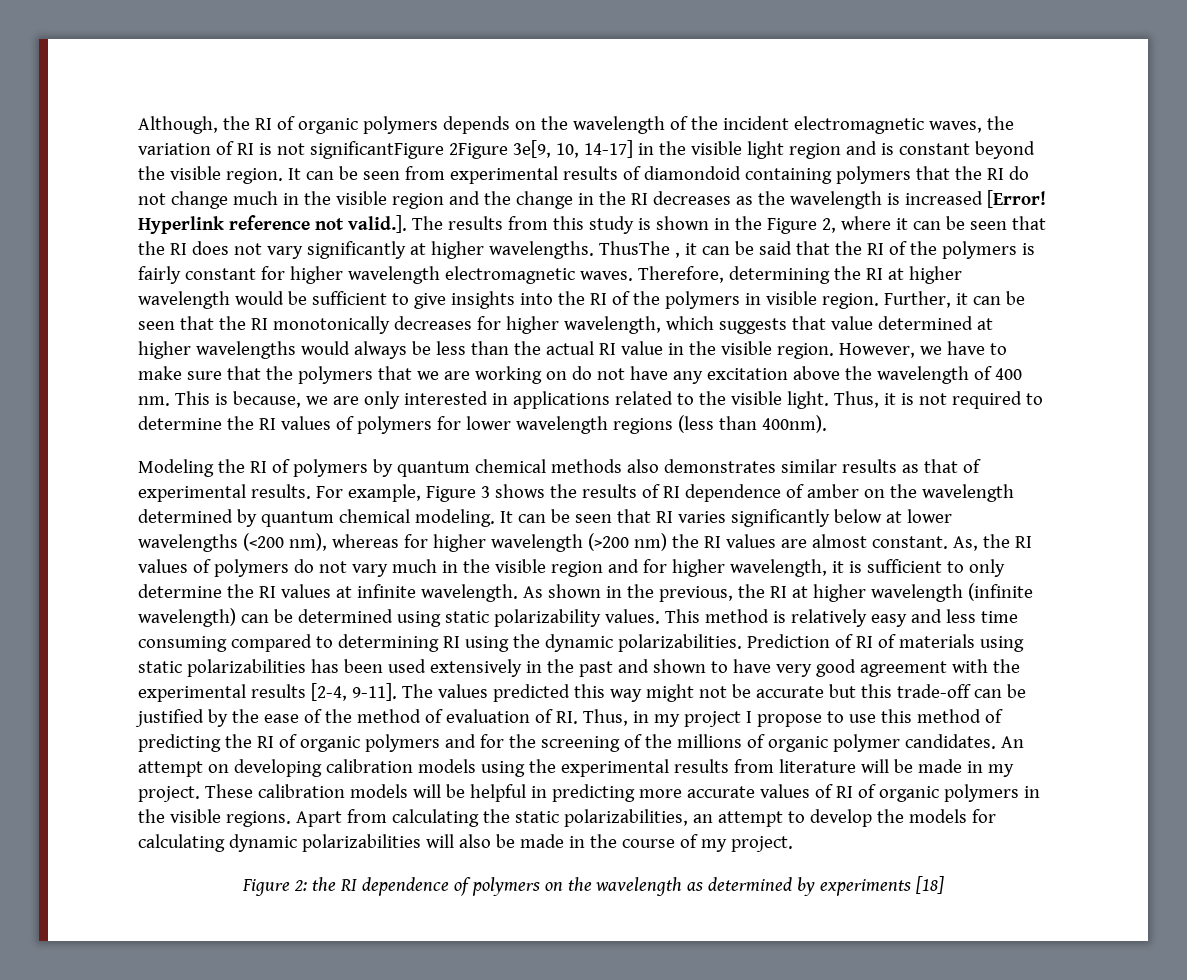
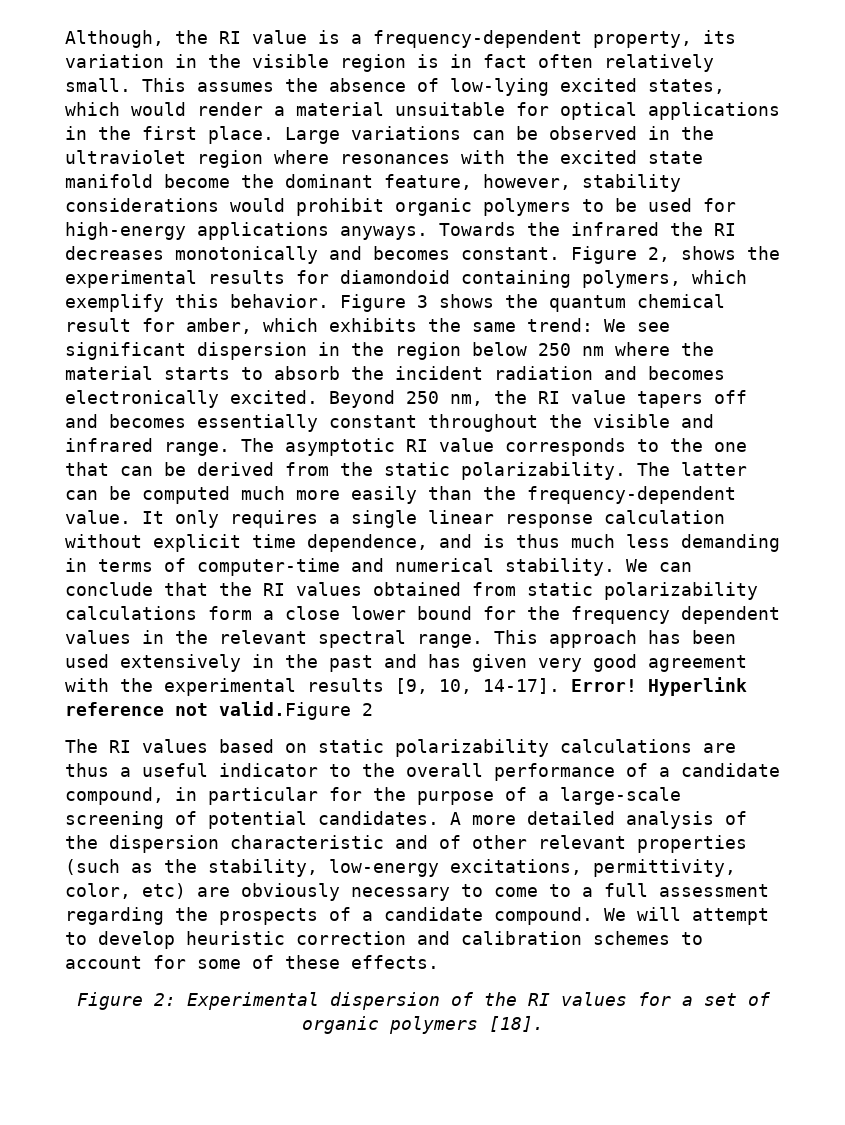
- Although, the RI of organic polymers depends on the wavelength of the incident electromagnetic waves, the variation of RI is not significantFigure 2Figure 3e[9, 10, 14-17] in the visible light region and is constant beyond the visible region. It can be seen from experimental results of diamondoid containing polymers that the RI do not change much in the visible region and the change in the RI decreases as the wavelength is increased [Error! Hyperlink reference not valid.]. The results from this study is shown in the Figure 2, where it can be seen that the RI does not vary significantly at higher wavelengths. ThusThe , it can be said that the RI of the polymers is fairly constant for higher wavelength electromagnetic waves. Therefore, determining the RI at higher wavelength would be sufficient to give insights into the RI of the polymers in visible region. Further, it can be seen that the RI monotonically decreases for higher wavelength, which suggests that value determined at higher wavelengths would always be less than the actual RI value in the visible region. However, we have to make sure that the polymers that we are working on do not have any excitation above the wavelength of 400 nm. This is because, we are only interested in applications related to the visible light. Thus, it is not required to determine the RI values of polymers for lower wavelength regions (less than 400nm).
- Modeling the RI of polymers by quantum chemical methods also demonstrates similar results as that of experimental results. For example, Figure 3 shows the results of RI dependence of amber on the wavelength determined by quantum chemical modeling. It can be seen that RI varies significantly below at lower wavelengths (<200 nm), whereas for higher wavelength (>200 nm) the RI values are almost constant. As, the RI values of polymers do not vary much in the visible region and for higher wavelength, it is sufficient to only determine the RI values at infinite wavelength. As shown in the previous, the RI at higher wavelength (infinite wavelength) can be determined using static polarizability values. This method is relatively easy and less time consuming compared to determining RI using the dynamic polarizabilities. Prediction of RI of materials using static polarizabilities has been used extensively in the past and shown to have very good agreement with the experimental results [2-4, 9-11]. The values predicted this way might not be accurate but this trade-off can be justified by the ease of the method of evaluation of RI. Thus, in my project I propose to use this method of predicting the RI of organic polymers and for the screening of the millions of organic polymer candidates. An attempt on developing calibration models using the experimental results from literature will be made in my project. These calibration models will be helpful in predicting more accurate values of RI of organic polymers in the visible regions. Apart from calculating the static polarizabilities, an attempt to develop the models for calculating dynamic polarizabilities will also be made in the course of my project.
- Figure 2: the RI dependence of polymers on the wavelength as determined by experiments [18]
+ Although, the RI value is a frequency-dependent property, its variation in the visible region is in fact often relatively small. This assumes the absence of low-lying excited states, which would render a material unsuitable for optical applications in the first place. Large variations can be observed in the ultraviolet region where resonances with the excited state manifold become the dominant feature, however, stability considerations would prohibit organic polymers to be used for high-energy applications anyways. Towards the infrared the RI decreases monotonically and becomes constant. Figure 2, shows the experimental results for diamondoid containing polymers, which exemplify this behavior. Figure 3 shows the quantum chemical result for amber, which exhibits the same trend: We see significant dispersion in the region below 250 nm where the material starts to absorb the incident radiation and becomes electronically excited. Beyond 250 nm, the RI value tapers off and becomes essentially constant throughout the visible and infrared range. The asymptotic RI value corresponds to the one that can be derived from the static polarizability. The latter can be computed much more easily than the frequency-dependent value. It only requires a single linear response calculation without explicit time dependence, and is thus much less demanding in terms of computer-time and numerical stability. We can conclude that the RI values obtained from static polarizability calculations form a close lower bound for the frequency dependent values in the relevant spectral range. This approach has been used extensively in the past and has given very good agreement with the experimental results [9, 10, 14-17]. Error! Hyperlink reference not valid.Figure 2
+ The RI values based on static polarizability calculations are thus a useful indicator to the overall performance of a candidate compound, in particular for the purpose of a large-scale screening of potential candidates. A more detailed analysis of the dispersion characteristic and of other relevant properties (such as the stability, low-energy excitations, permittivity, color, etc) are obviously necessary to come to a full assessment regarding the prospects of a candidate compound. We will attempt to develop heuristic correction and calibration schemes to account for some of these effects.
+ Figure 2: Experimental dispersion of the RI values for a set of organic polymers [18].

